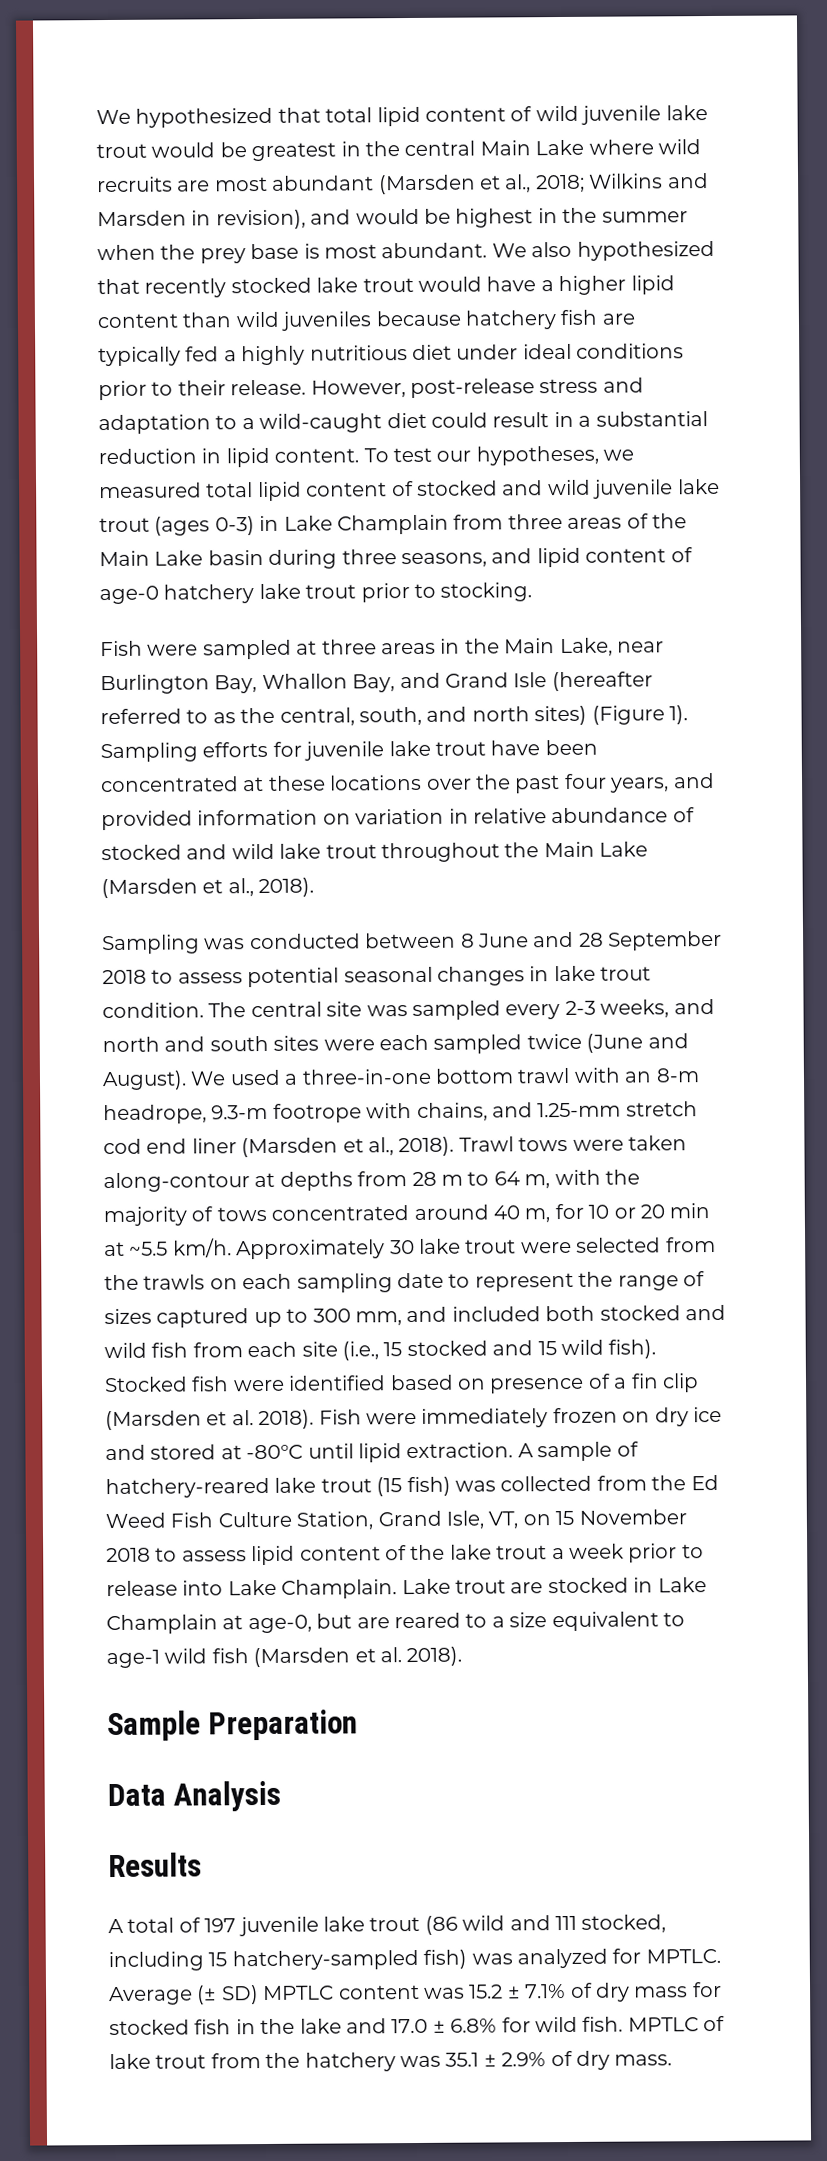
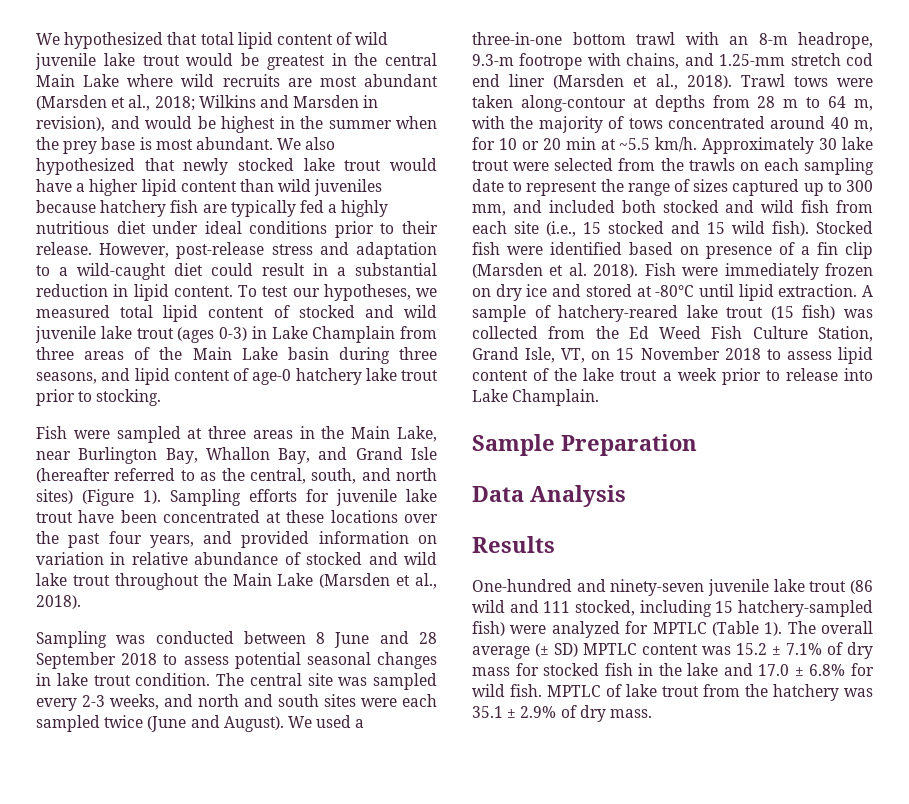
- We also hypothesized that recently stocked lake trout would have a higher lipid content than wild juveniles because hatchery fish are typically fed a highly nutritious diet under ideal conditions prior to their release.
+ We also hypothesized that newly stocked lake trout would have a higher lipid content than wild juveniles because hatchery fish are typically fed a highly nutritious diet under ideal conditions prior to their release.
- Lake trout are stocked in Lake Champlain at age-0, but are reared to a size equivalent to age-1 wild fish (Marsden et al. 2018).
- A total of 197 juvenile lake trout (86 wild and 111 stocked, including 15 hatchery-sampled fish) was analyzed for MPTLC. Average (± SD) MPTLC content was 15.2 ± 7.1% of dry mass for stocked fish in the lake and 17.0 ± 6.8% for wild fish.
+ One-hundred and ninety-seven juvenile lake trout (86 wild and 111 stocked, including 15 hatchery-sampled fish) were analyzed for MPTLC (Table 1). The overall average (± SD) MPTLC content was 15.2 ± 7.1% of dry mass for stocked fish in the lake and 17.0 ± 6.8% for wild fish.

